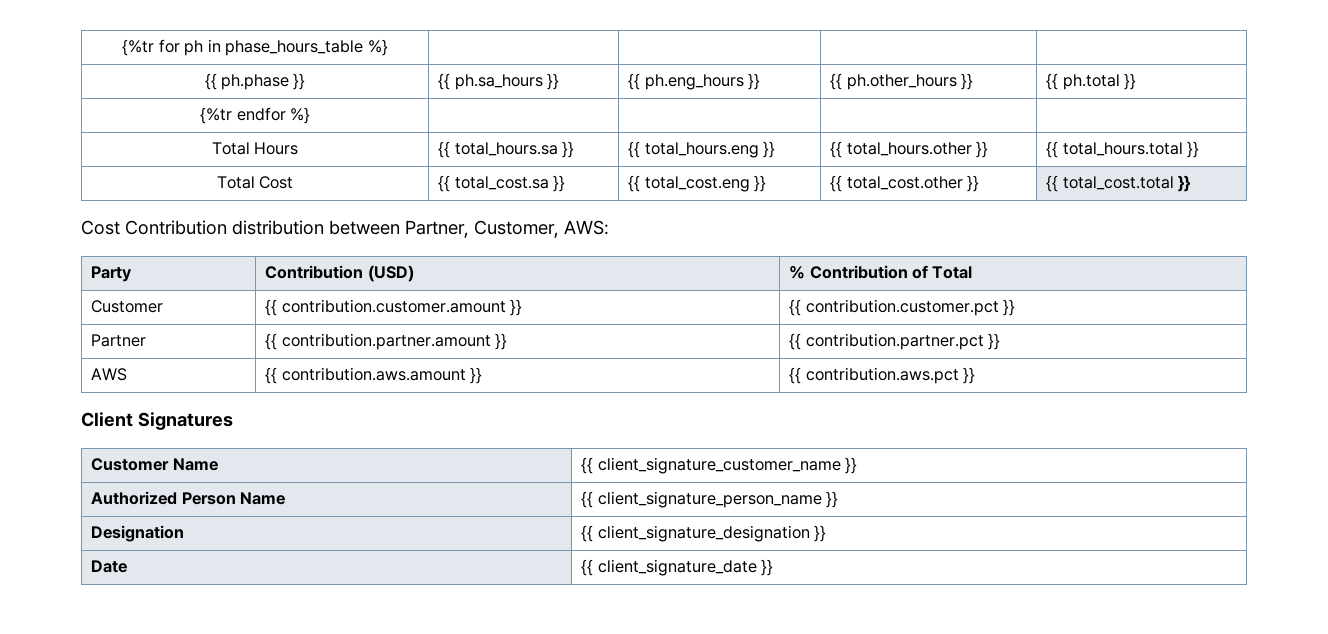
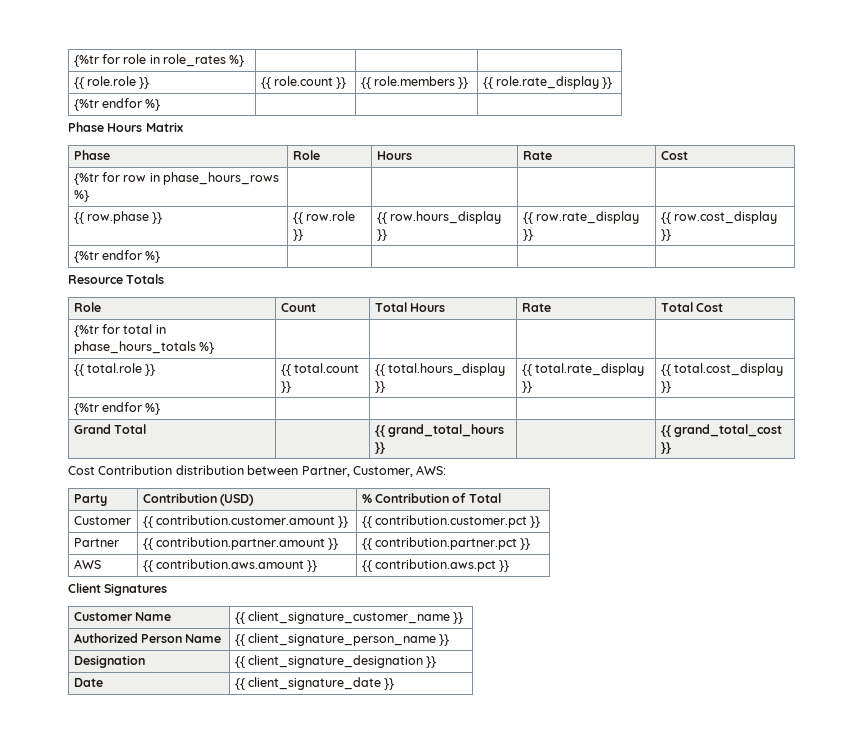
- {%tr for ph in phase_hours_table %} | | | |
- {{ ph.phase }} | {{ ph.sa_hours }} | {{ ph.eng_hours }} | {{ ph.other_hours }} | {{ ph.total }}
+ {%tr for role in role_rates %} | | |
+ {{ role.role }} | {{ role.count }} | {{ role.members }} | {{ role.rate_display }}
+ {%tr endfor %} | | |
+ Phase Hours Matrix
+ Phase | Role | Hours | Rate | Cost
+ {%tr for row in phase_hours_rows %} | | | |
+ {{ row.phase }} | {{ row.role }} | {{ row.hours_display }} | {{ row.rate_display }} | {{ row.cost_display }}
  {%tr endfor %} | | | |
- Total Hours | {{ total_hours.sa }} | {{ total_hours.eng }} | {{ total_hours.other }} | {{ total_hours.total }}
- Total Cost | {{ total_cost.sa }} | {{ total_cost.eng }} | {{ total_cost.other }} | {{ total_cost.total }}
+ Resource Totals
+ Role | Count | Total Hours | Rate | Total Cost
+ {%tr for total in phase_hours_totals %} | | | |
+ {{ total.role }} | {{ total.count }} | {{ total.hours_display }} | {{ total.rate_display }} | {{ total.cost_display }}
+ {%tr endfor %} | | | |
+ Grand Total | | {{ grand_total_hours }} | | {{ grand_total_cost }}

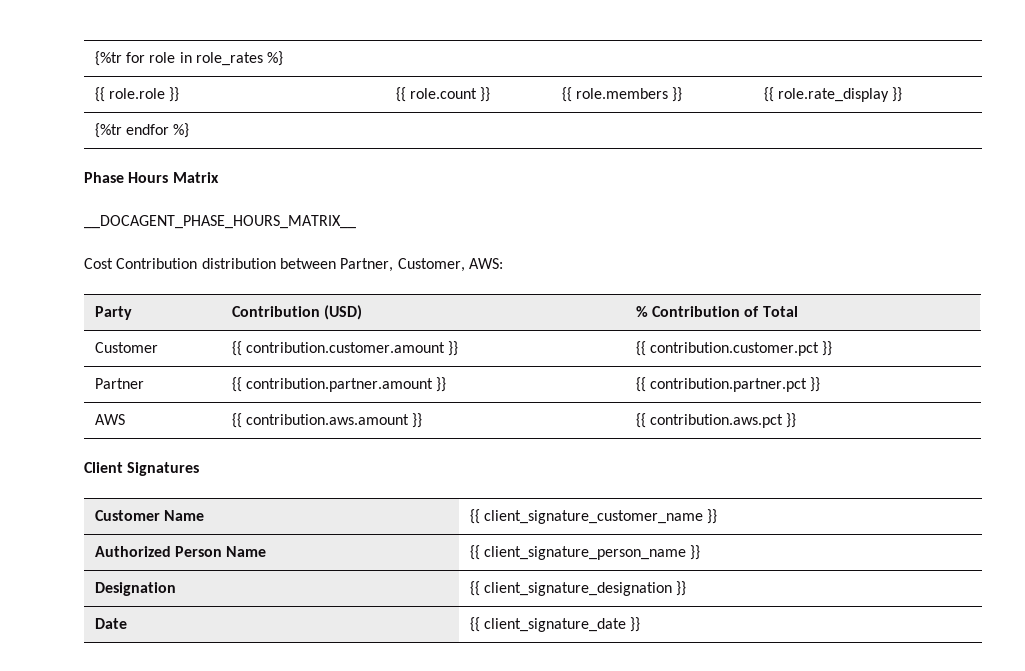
- Phase | Role | Hours | Rate | Cost
- {%tr for row in phase_hours_rows %} | | | |
- {{ row.phase }} | {{ row.role }} | {{ row.hours_display }} | {{ row.rate_display }} | {{ row.cost_display }}
- {%tr endfor %} | | | |
- Resource Totals
- Role | Count | Total Hours | Rate | Total Cost
- {%tr for total in phase_hours_totals %} | | | |
- {{ total.role }} | {{ total.count }} | {{ total.hours_display }} | {{ total.rate_display }} | {{ total.cost_display }}
- {%tr endfor %} | | | |
- Grand Total | | {{ grand_total_hours }} | | {{ grand_total_cost }}
+ __DOCAGENT_PHASE_HOURS_MATRIX__

